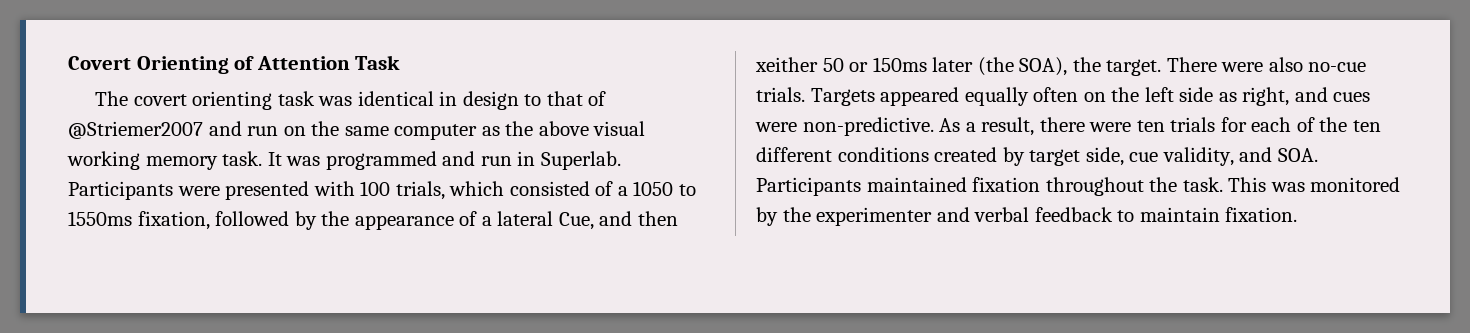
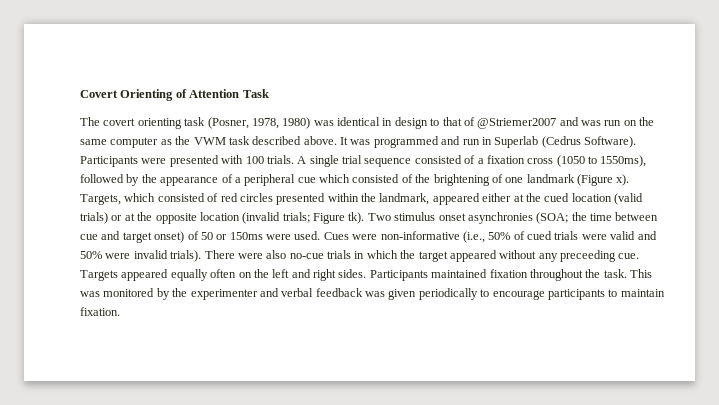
- The covert orienting task was identical in design to that of @Striemer2007 and run on the same computer as the above visual working memory task.
+ The covert orienting task (Posner, 1978, 1980) was identical in design to that of @Striemer2007 and was run on the same computer as the VWM task described above.
- It was programmed and run in Superlab.
+ It was programmed and run in Superlab (Cedrus Software).
- Participants were presented with 100 trials, which consisted of a 1050 to 1550ms fixation, followed by the appearance of a lateral Cue, and then xeither 50 or 150ms later (the SOA), the target. There were also no-cue trials.
+ Participants were presented with 100 trials. A single trial sequence consisted of a fixation cross (1050 to 1550ms), followed by the appearance of a peripheral cue which consisted of the brightening of one landmark (Figure x). Targets, which consisted of red circles presented within the landmark, appeared either at the cued location (valid trials) or at the opposite location (invalid trials; Figure tk). Two stimulus onset asynchronies (SOA; the time between cue and target onset) of 50 or 150ms were used. Cues were non-informative (i.e., 50% of cued trials were valid and 50% were invalid trials). There were also no-cue trials in which the target appeared without any preceeding cue.
- Targets appeared equally often on the left side as right, and cues were non-predictive. As a result, there were ten trials for each of the ten different conditions created by target side, cue validity, and SOA. Participants maintained fixation throughout the task.
+ Targets appeared equally often on the left and right sides. Participants maintained fixation throughout the task.
- This was monitored by the experimenter and verbal feedback to maintain fixation.
+ This was monitored by the experimenter and verbal feedback was given periodically to encourage participants to maintain fixation.

